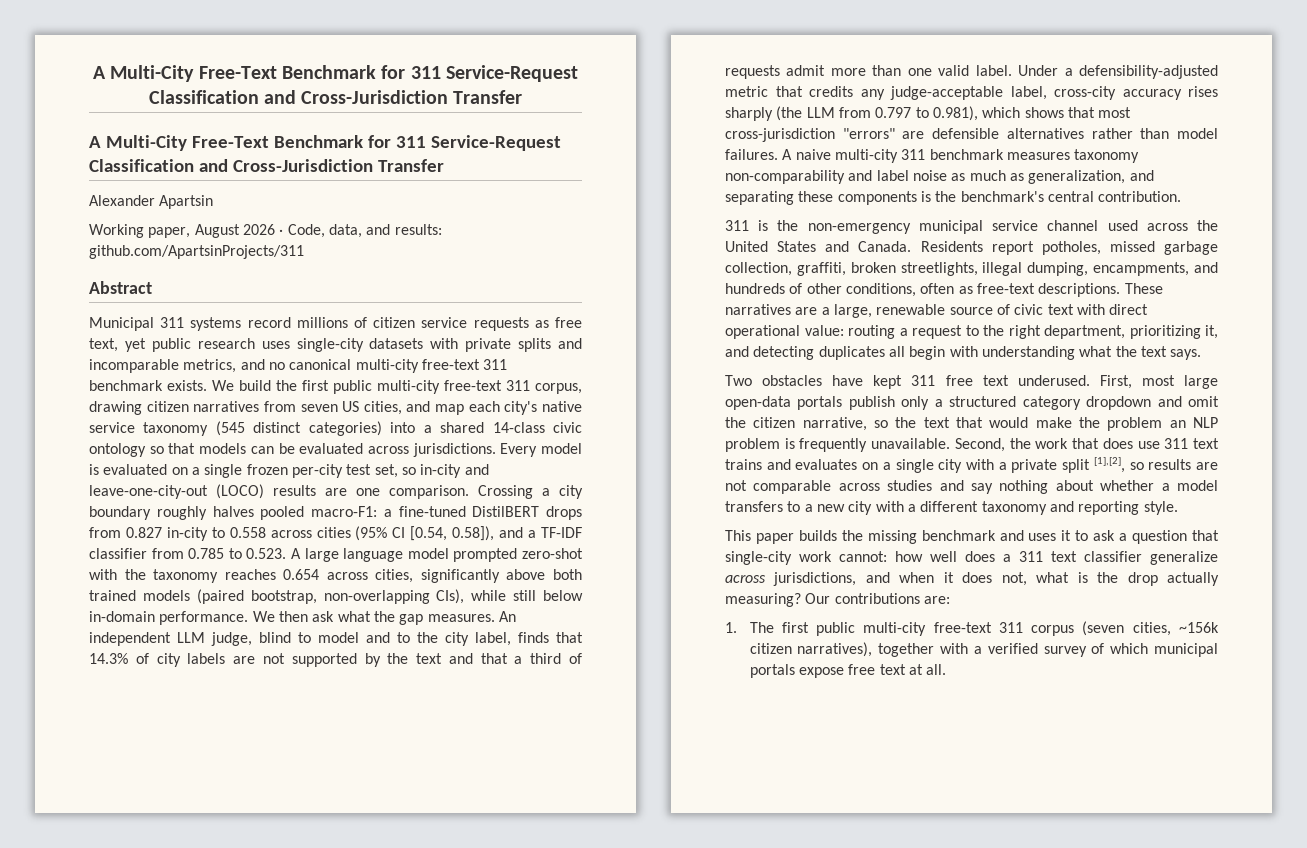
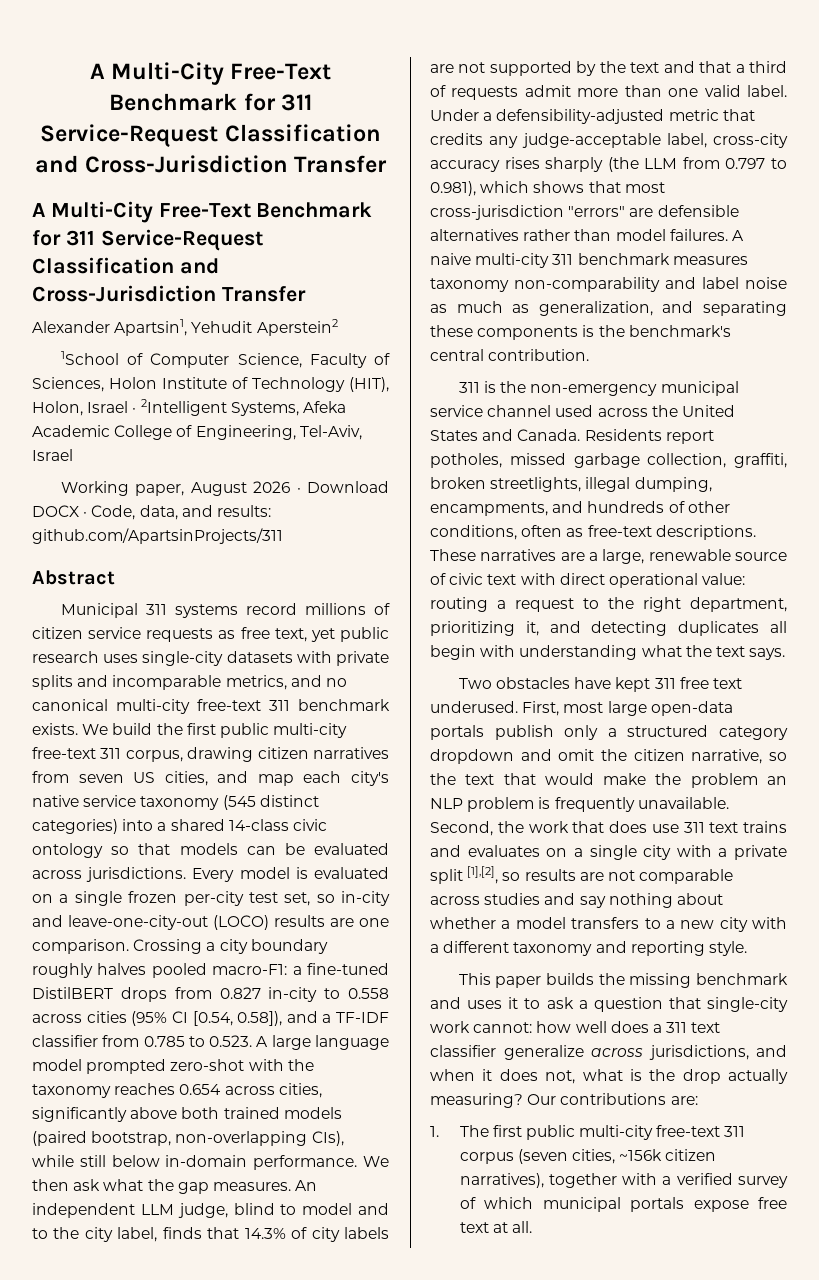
- Alexander Apartsin
+ Alexander Apartsin1, Yehudit Aperstein2
+ 1School of Computer Science, Faculty of Sciences, Holon Institute of Technology (HIT), Holon, Israel · 2Intelligent Systems, Afeka Academic College of Engineering, Tel-Aviv, Israel
- Working paper, August 2026 · Code, data, and results: github.com/ApartsinProjects/311
+ Working paper, August 2026 · Download DOCX · Code, data, and results: github.com/ApartsinProjects/311

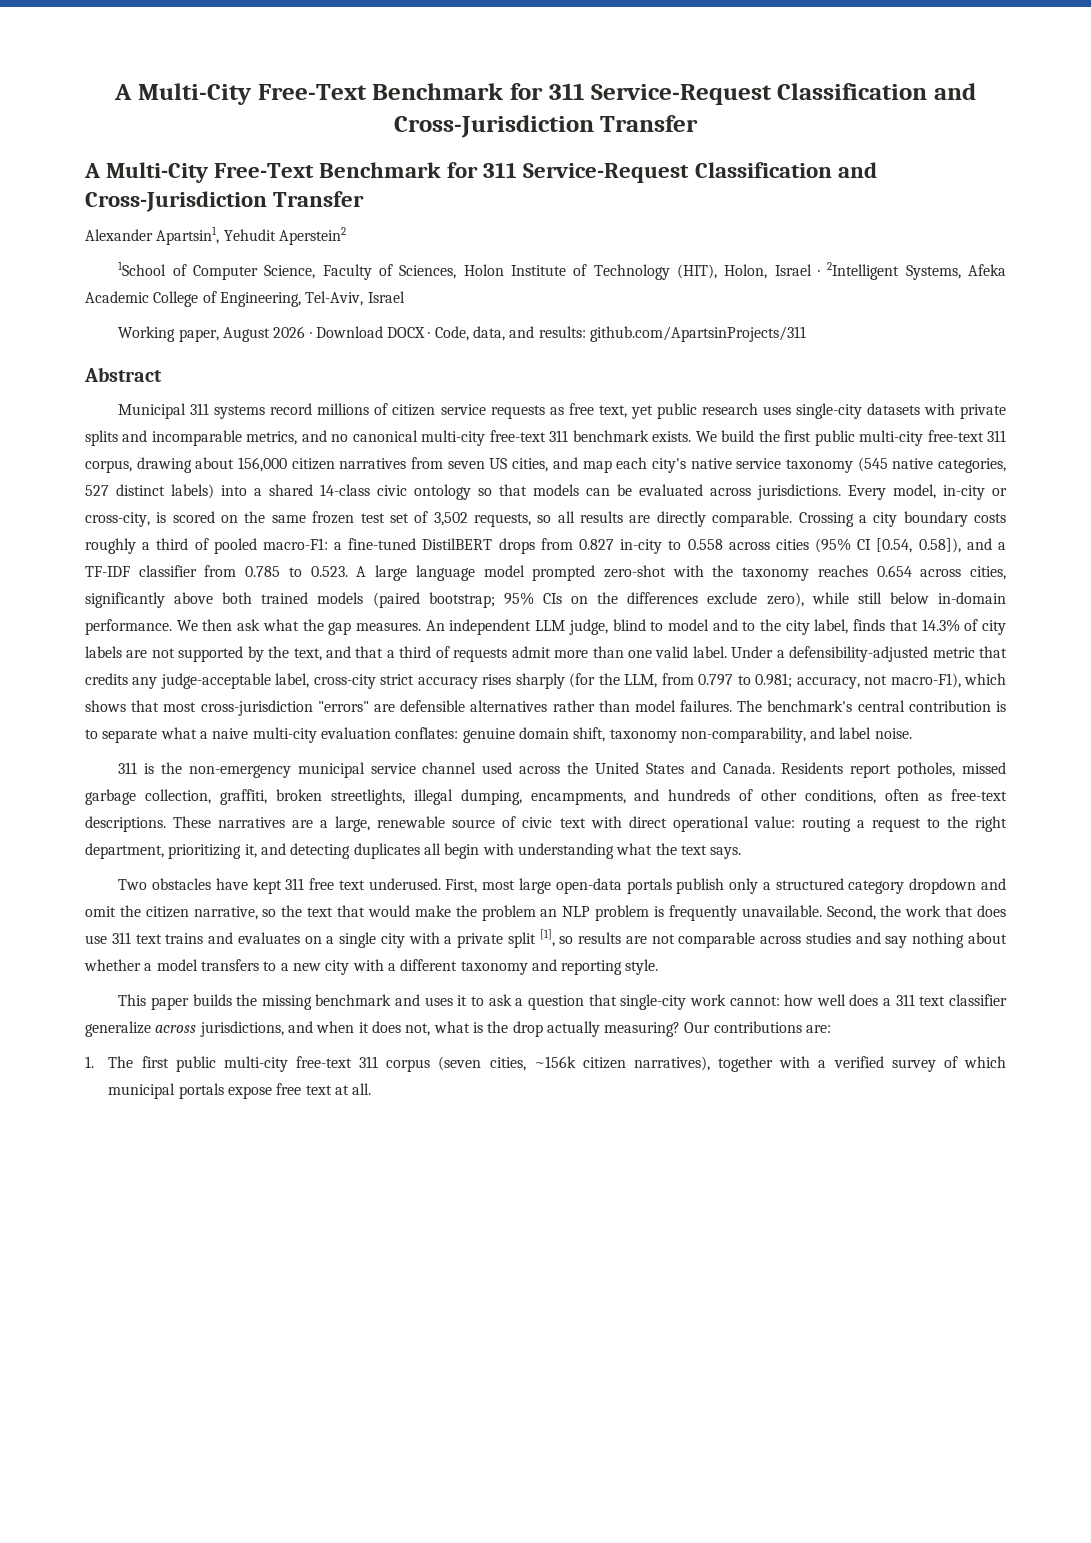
- We build the first public multi-city free-text 311 corpus, drawing citizen narratives from seven US cities, and map each city's native service taxonomy (545 distinct categories) into a shared 14-class civic ontology so that models can be evaluated across jurisdictions.
+ We build the first public multi-city free-text 311 corpus, drawing about 156,000 citizen narratives from seven US cities, and map each city's native service taxonomy (545 native categories, 527 distinct labels) into a shared 14-class civic ontology so that models can be evaluated across jurisdictions.
- Every model is evaluated on a single frozen per-city test set, so in-city and leave-one-city-out (LOCO) results are one comparison. Crossing a city boundary roughly halves pooled macro-F1: a fine-tuned DistilBERT drops from 0.827 in-city to 0.558 across cities (95% CI [0.54, 0.58]), and a TF-IDF classifier from 0.785 to 0.523. A large language model prompted zero-shot with the taxonomy reaches 0.654 across cities, significantly above both trained models (paired bootstrap, non-overlapping CIs), while still below in-domain performance.
+ Every model, in-city or cross-city, is scored on the same frozen test set of 3,502 requests, so all results are directly comparable. Crossing a city boundary costs roughly a third of pooled macro-F1: a fine-tuned DistilBERT drops from 0.827 in-city to 0.558 across cities (95% CI [0.54, 0.58]), and a TF-IDF classifier from 0.785 to 0.523. A large language model prompted zero-shot with the taxonomy reaches 0.654 across cities, significantly above both trained models (paired bootstrap; 95% CIs on the differences exclude zero), while still below in-domain performance.
- An independent LLM judge, blind to model and to the city label, finds that 14.3% of city labels are not supported by the text and that a third of requests admit more than one valid label.
+ An independent LLM judge, blind to model and to the city label, finds that 14.3% of city labels are not supported by the text, and that a third of requests admit more than one valid label.
- Under a defensibility-adjusted metric that credits any judge-acceptable label, cross-city accuracy rises sharply (the LLM from 0.797 to 0.981), which shows that most cross-jurisdiction "errors" are defensible alternatives rather than model failures.
+ Under a defensibility-adjusted metric that credits any judge-acceptable label, cross-city strict accuracy rises sharply (for the LLM, from 0.797 to 0.981; accuracy, not macro-F1), which shows that most cross-jurisdiction "errors" are defensible alternatives rather than model failures.
- A naive multi-city 311 benchmark measures taxonomy non-comparability and label noise as much as generalization, and separating these components is the benchmark's central contribution.
+ The benchmark's central contribution is to separate what a naive multi-city evaluation conflates: genuine domain shift, taxonomy non-comparability, and label noise.
- Second, the work that does use 311 text trains and evaluates on a single city with a private split [1],[2], so results are not comparable across studies and say nothing about whether a model transfers to a new city with a different taxonomy and reporting style.
+ Second, the work that does use 311 text trains and evaluates on a single city with a private split [1], so results are not comparable across studies and say nothing about whether a model transfers to a new city with a different taxonomy and reporting style.

